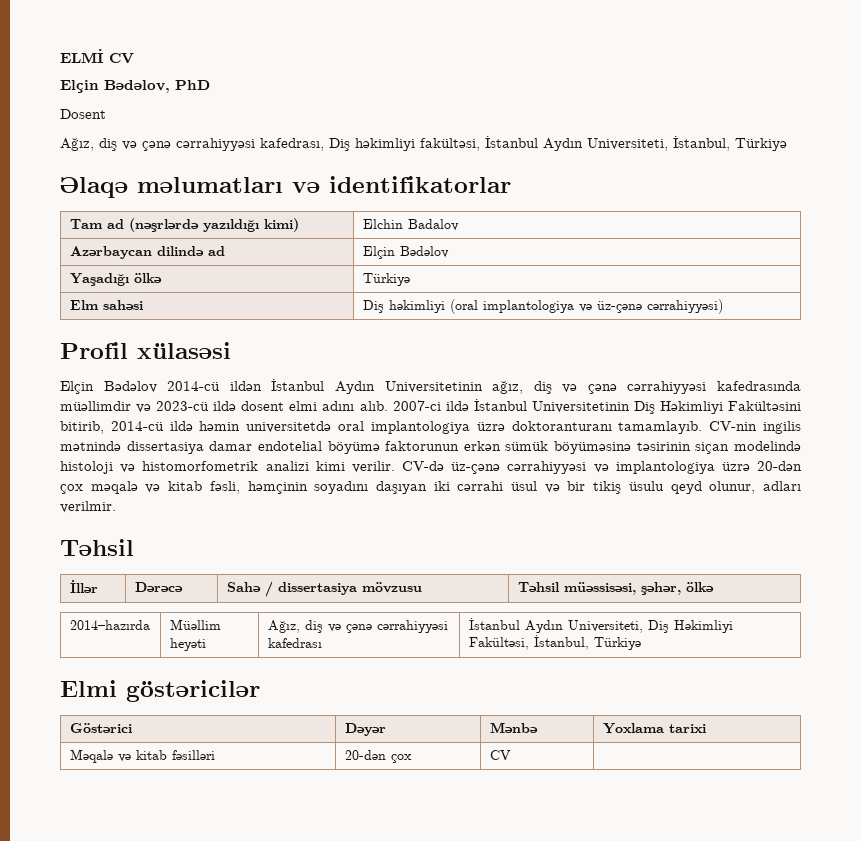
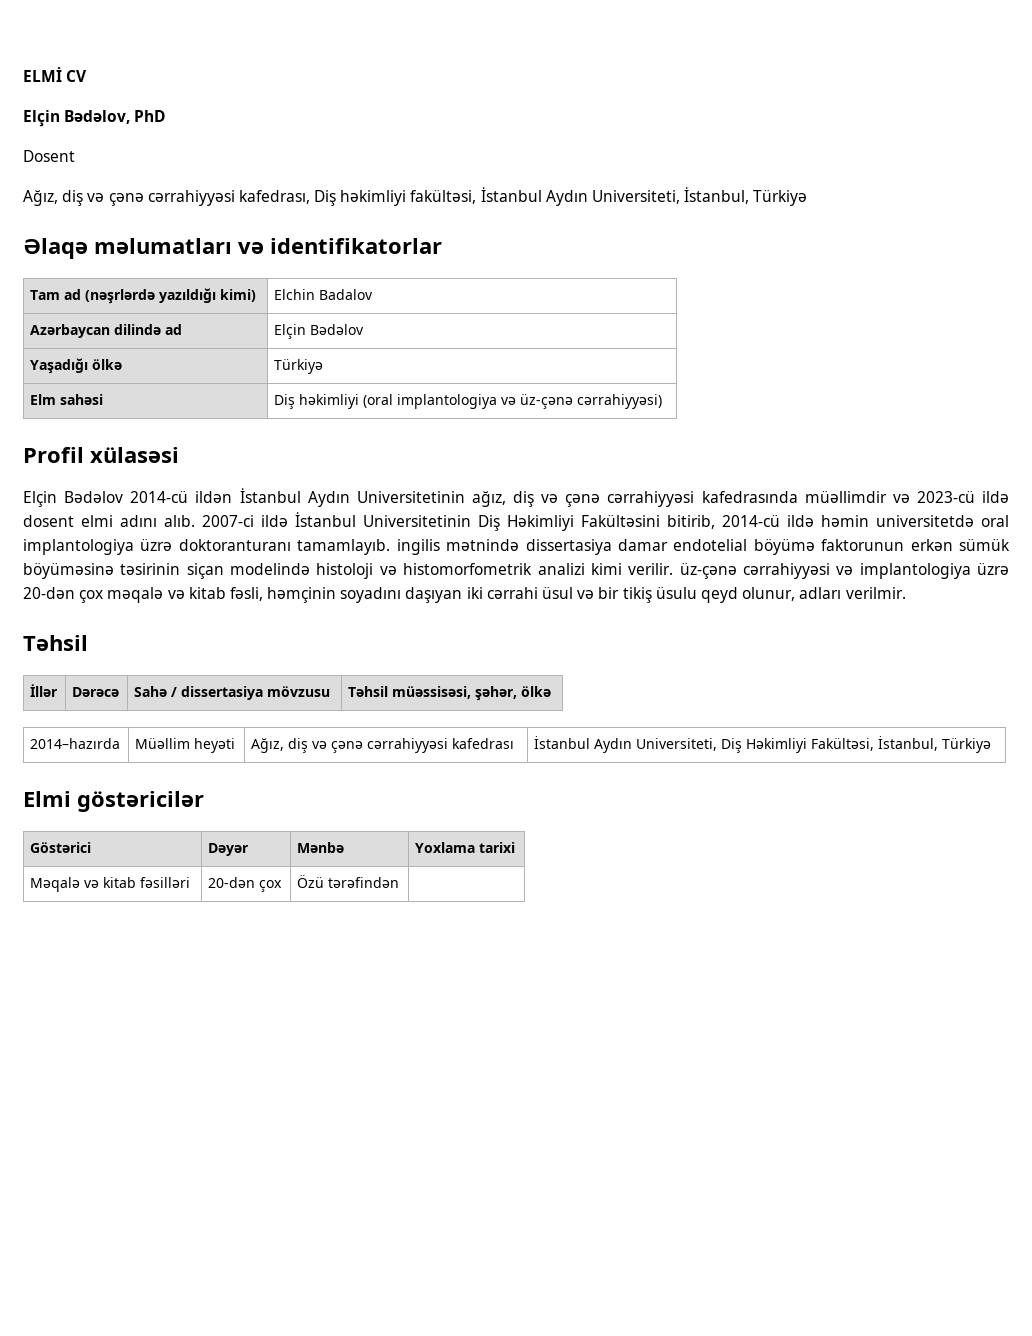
- 2007-ci ildə İstanbul Universitetinin Diş Həkimliyi Fakültəsini bitirib, 2014-cü ildə həmin universitetdə oral implantologiya üzrə doktoranturanı tamamlayıb. CV-nin ingilis mətnində dissertasiya damar endotelial böyümə faktorunun erkən sümük böyüməsinə təsirinin siçan modelində histoloji və histomorfometrik analizi kimi verilir. CV-də üz-çənə cərrahiyyəsi və implantologiya üzrə 20-dən çox məqalə və kitab fəsli, həmçinin soyadını daşıyan iki cərrahi üsul və bir tikiş üsulu qeyd olunur, adları verilmir.
+ 2007-ci ildə İstanbul Universitetinin Diş Həkimliyi Fakültəsini bitirib, 2014-cü ildə həmin universitetdə oral implantologiya üzrə doktoranturanı tamamlayıb. ingilis mətnində dissertasiya damar endotelial böyümə faktorunun erkən sümük böyüməsinə təsirinin siçan modelində histoloji və histomorfometrik analizi kimi verilir. üz-çənə cərrahiyyəsi və implantologiya üzrə 20-dən çox məqalə və kitab fəsli, həmçinin soyadını daşıyan iki cərrahi üsul və bir tikiş üsulu qeyd olunur, adları verilmir.
- Məqalə və kitab fəsilləri | 20-dən çox | CV |
+ Məqalə və kitab fəsilləri | 20-dən çox | Özü tərəfindən |

